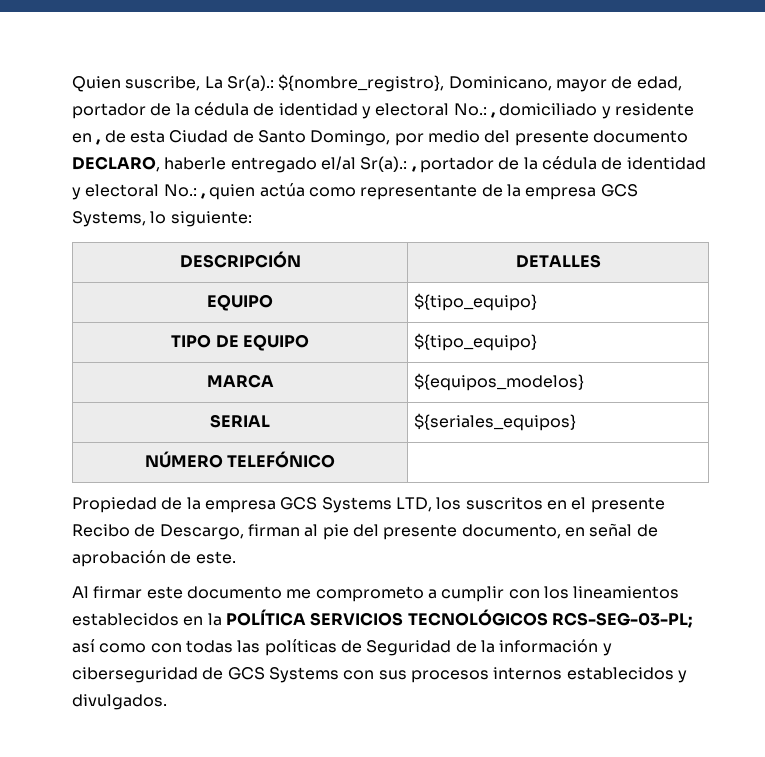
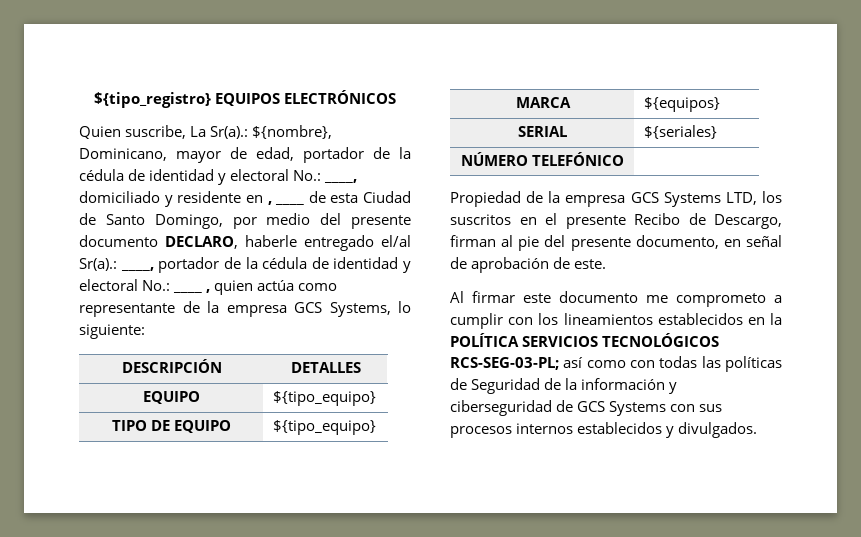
+ ${tipo_registro} EQUIPOS ELECTRÓNICOS
- Quien suscribe, La Sr(a).: ${nombre_registro}, Dominicano, mayor de edad, portador de la cédula de identidad y electoral No.: , domiciliado y residente en , de esta Ciudad de Santo Domingo, por medio del presente documento DECLARO, haberle entregado el/al Sr(a).: , portador de la cédula de identidad y electoral No.: , quien actúa como representante de la empresa GCS Systems, lo siguiente:
+ Quien suscribe, La Sr(a).: ${nombre}, Dominicano, mayor de edad, portador de la cédula de identidad y electoral No.: ____, domiciliado y residente en , ____ de esta Ciudad de Santo Domingo, por medio del presente documento DECLARO, haberle entregado el/al Sr(a).: ____, portador de la cédula de identidad y electoral No.: ____ , quien actúa como representante de la empresa GCS Systems, lo siguiente:
- MARCA | ${equipos_modelos}
+ MARCA | ${equipos}
- SERIAL | ${seriales_equipos}
+ SERIAL | ${seriales}

